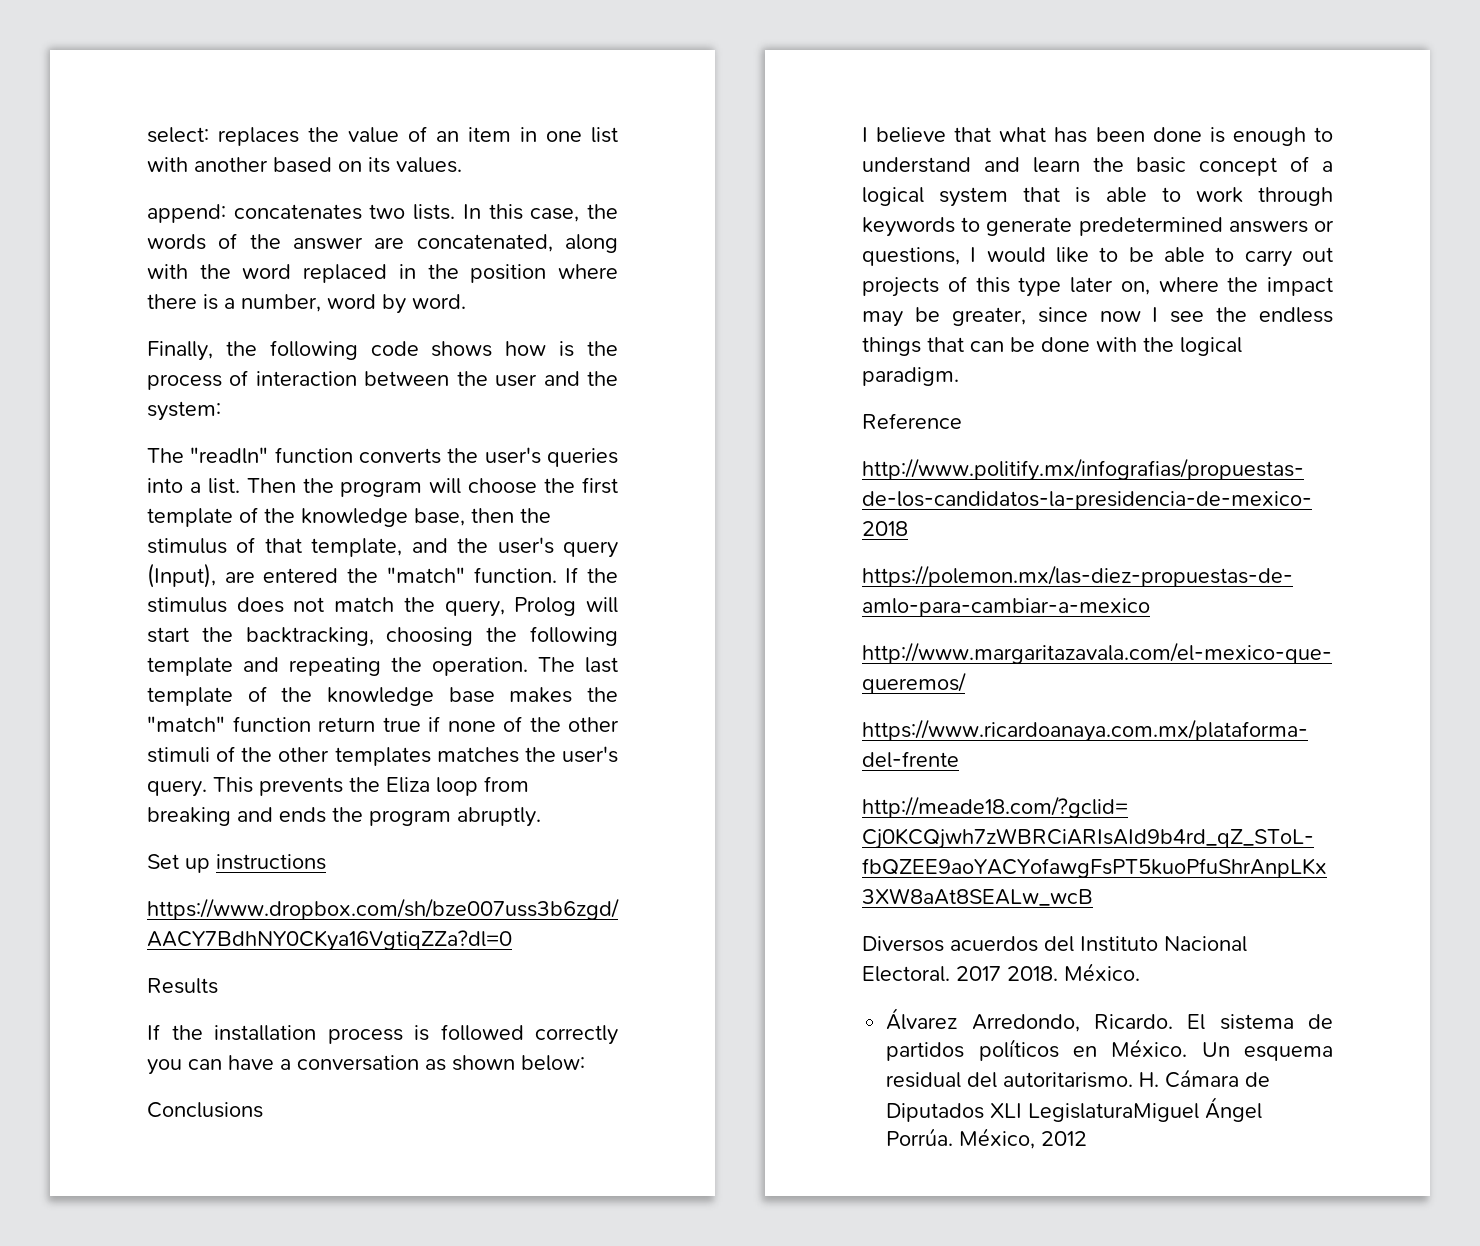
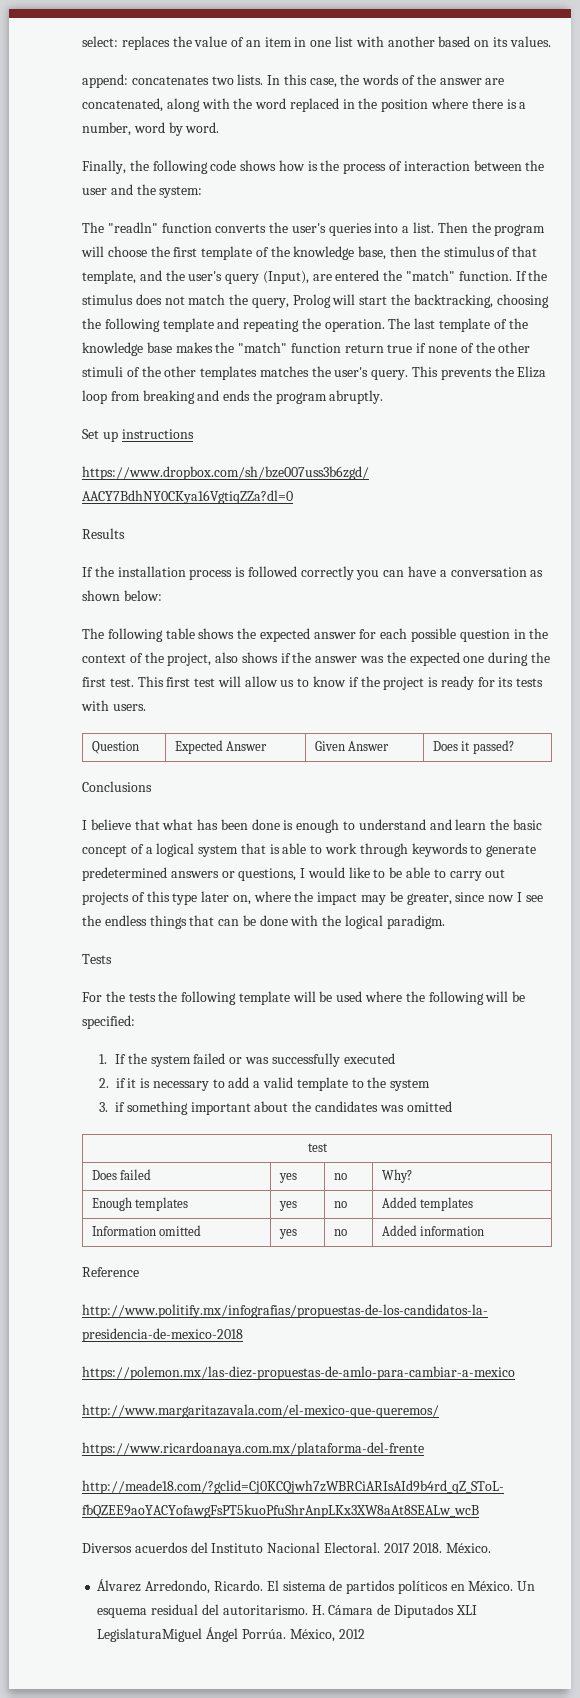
+ The following table shows the expected answer for each possible question in the context of the project, also shows if the answer was the expected one during the first test. This first test will allow us to know if the project is ready for its tests with users.
+ Question | Expected Answer | Given Answer | Does it passed?
+ Tests
+ For the tests the following template will be used where the following will be specified:
+ 1. If the system failed or was successfully executed
+ 2. if it is necessary to add a valid template to the system
+ 3. if something important about the candidates was omitted
+ test
+ Does failed | yes | no | Why?
+ Enough templates | yes | no | Added templates
+ Information omitted | yes | no | Added information

